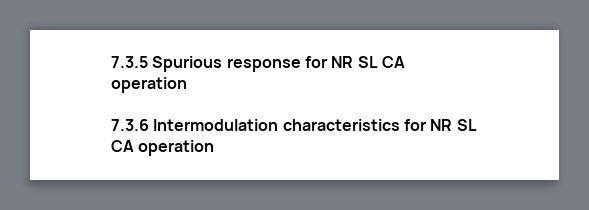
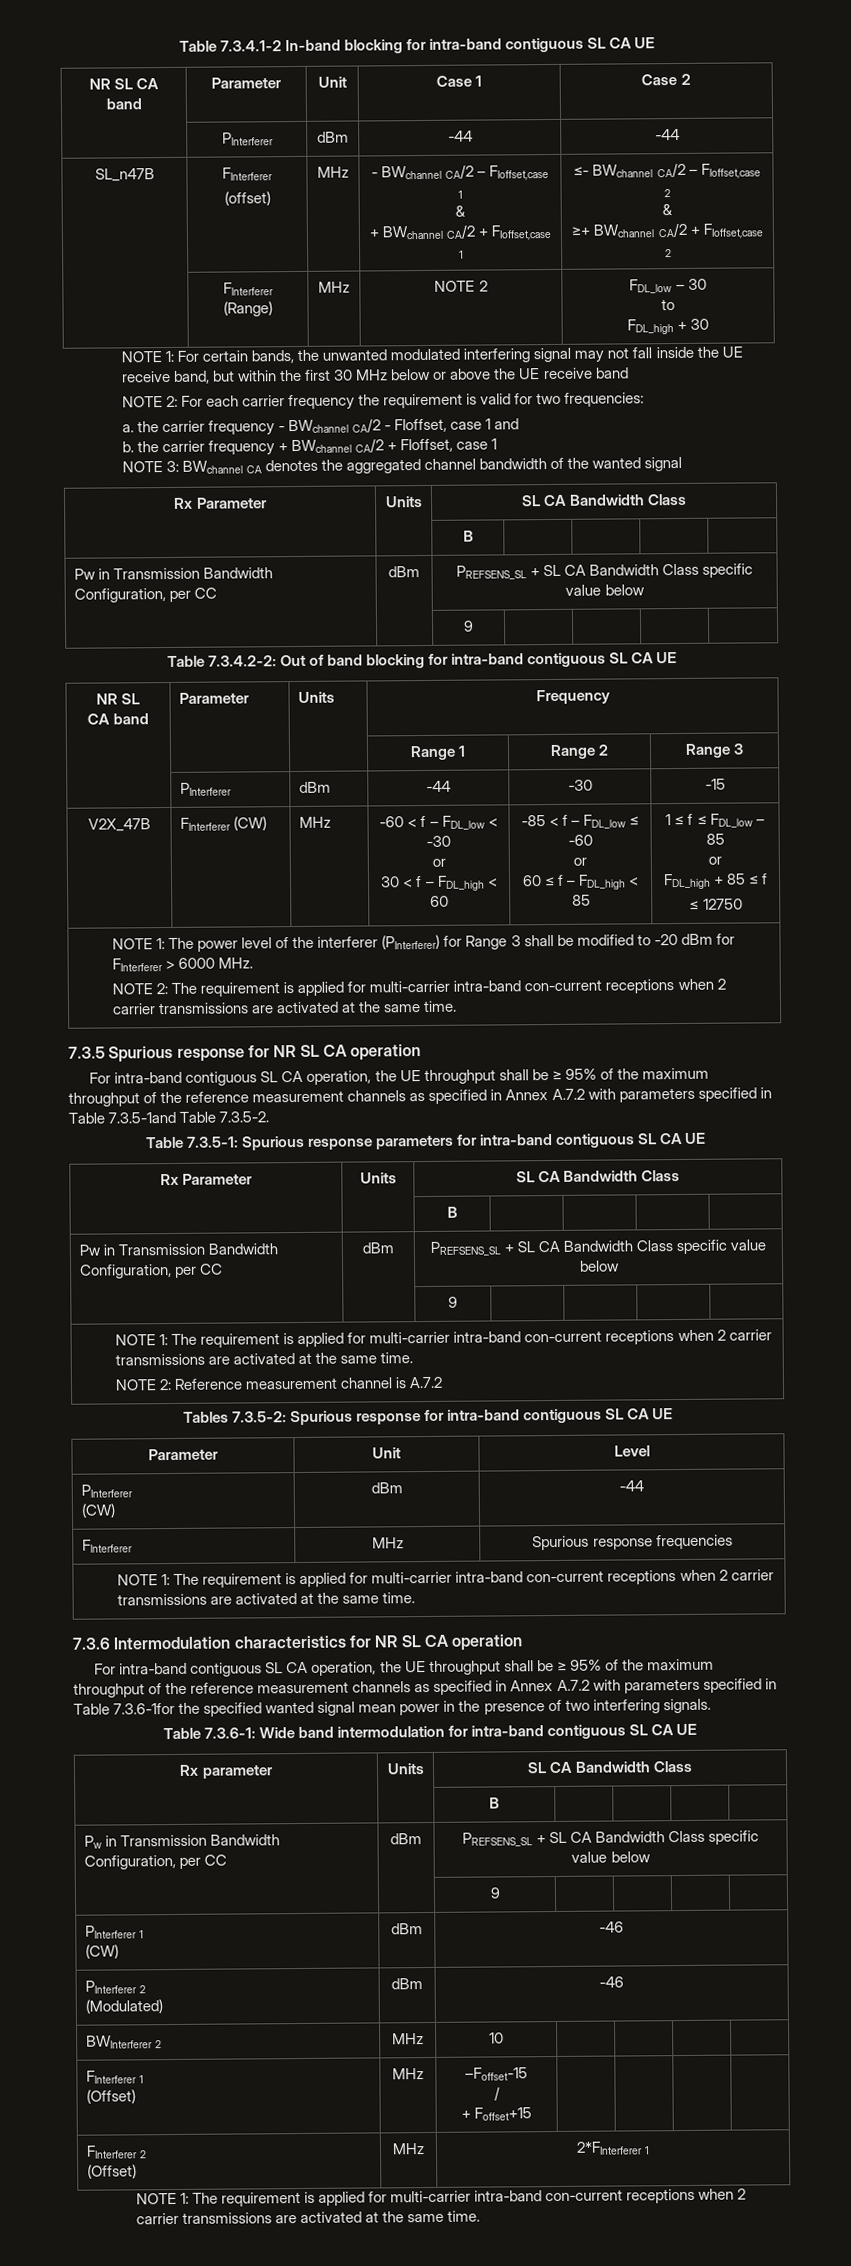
+ Table 7.3.4.1-2 In-band blocking for intra-band contiguous SL CA UE
+ NR SL CA band | Parameter | Unit | Case 1 | Case 2
+ | PInterferer | dBm | -44 | -44
+ SL_n47B | FInterferer
+ (offset) | MHz | - BWchannel CA/2 – FIoffset,case 1
+ &
+ + BWchannel CA/2 + FIoffset,case 1 | ≤- BWchannel CA/2 – FIoffset,case 2
+ &
+ ≥+ BWchannel CA/2 + FIoffset,case 2
+ | FInterferer (Range) | MHz | NOTE 2 | FDL_low – 30
+ to
+ FDL_high + 30
+ NOTE 1: For certain bands, the unwanted modulated interfering signal may not fall inside the UE receive band, but within the first 30 MHz below or above the UE receive band
+ NOTE 2: For each carrier frequency the requirement is valid for two frequencies:
+ a. the carrier frequency - BWchannel CA/2 - FIoffset, case 1 and
+ b. the carrier frequency + BWchannel CA/2 + FIoffset, case 1
+ NOTE 3: BWchannel CA denotes the aggregated channel bandwidth of the wanted signal
+ Rx Parameter | Units | SL CA Bandwidth Class
+ | | B | | | |
+ Pw in Transmission Bandwidth Configuration, per CC | dBm | PREFSENS_SL + SL CA Bandwidth Class specific value below
+ | | 9 | | | |
+ Table 7.3.4.2-2: Out of band blocking for intra-band contiguous SL CA UE
+ NR SL
+ CA band | Parameter | Units | Frequency
+ | | | Range 1 | Range 2 | Range 3
+ | PInterferer | dBm | -44 | -30 | -15
+ V2X_47B | FInterferer (CW) | MHz | -60 < f – FDL_low < -30
+ or
+ 30 < f – FDL_high < 60 | -85 < f – FDL_low ≤ -60
+ or
+ 60 ≤ f – FDL_high < 85 | 1 ≤ f ≤ FDL_low – 85
+ or
+ FDL_high + 85 ≤ f
+ ≤ 12750
+ NOTE 1: The power level of the interferer (PInterferer) for Range 3 shall be modified to -20 dBm for FInterferer > 6000 MHz.
+ NOTE 2: The requirement is applied for multi-carrier intra-band con-current receptions when 2 carrier transmissions are activated at the same time.
+ For intra-band contiguous SL CA operation, the UE throughput shall be ≥ 95% of the maximum throughput of the reference measurement channels as specified in Annex A.7.2 with parameters specified in Table 7.3.5-1and Table 7.3.5-2.
+ Table 7.3.5-1: Spurious response parameters for intra-band contiguous SL CA UE
+ Rx Parameter | Units | SL CA Bandwidth Class
+ | | B | | | |
+ Pw in Transmission Bandwidth Configuration, per CC | dBm | PREFSENS_SL + SL CA Bandwidth Class specific value below
+ | | 9 | | | |
+ NOTE 1: The requirement is applied for multi-carrier intra-band con-current receptions when 2 carrier transmissions are activated at the same time.
+ NOTE 2: Reference measurement channel is A.7.2
+ Tables 7.3.5-2: Spurious response for intra-band contiguous SL CA UE
+ Parameter | Unit | Level
+ PInterferer
+ (CW) | dBm | -44
+ FInterferer | MHz | Spurious response frequencies
+ NOTE 1: The requirement is applied for multi-carrier intra-band con-current receptions when 2 carrier transmissions are activated at the same time.
+ For intra-band contiguous SL CA operation, the UE throughput shall be ≥ 95% of the maximum throughput of the reference measurement channels as specified in Annex A.7.2 with parameters specified in Table 7.3.6-1for the specified wanted signal mean power in the presence of two interfering signals.
+ Table 7.3.6-1: Wide band intermodulation for intra-band contiguous SL CA UE
+ Rx parameter | Units | SL CA Bandwidth Class
+ | | B | | | |
+ Pw in Transmission Bandwidth Configuration, per CC | dBm | PREFSENS_SL + SL CA Bandwidth Class specific value below
+ | | 9 | | | |
+ PInterferer 1
+ (CW) | dBm | -46
+ PInterferer 2
+ (Modulated) | dBm | -46
+ BWInterferer 2 | MHz | 10 | | | |
+ FInterferer 1
+ (Offset) | MHz | –Foffset-15
+ /
+ + Foffset+15 | | | |
+ FInterferer 2
+ (Offset) | MHz | 2*FInterferer 1
+ NOTE 1: The requirement is applied for multi-carrier intra-band con-current receptions when 2 carrier transmissions are activated at the same time.

